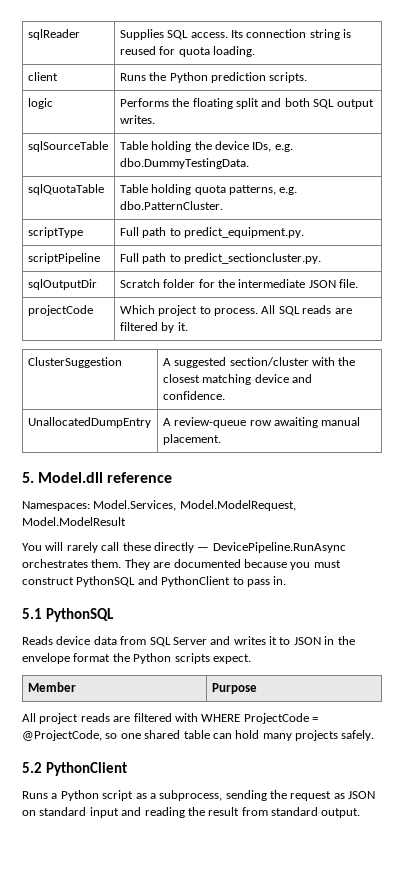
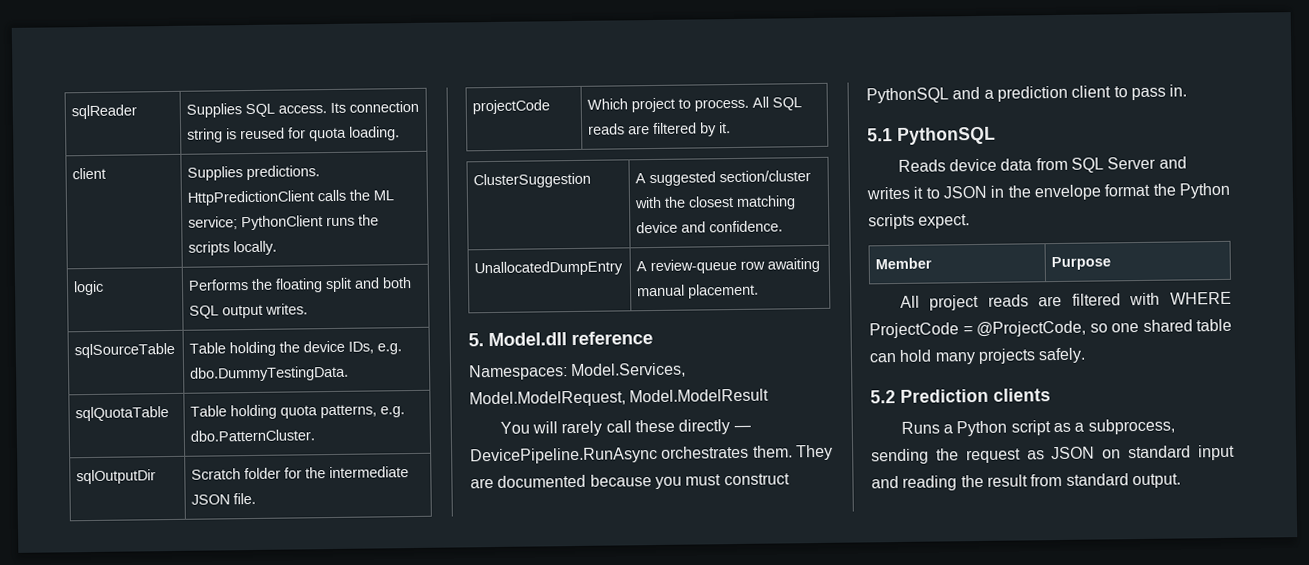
- client | Runs the Python prediction scripts.
+ client | Supplies predictions. HttpPredictionClient calls the ML service; PythonClient runs the scripts locally.
- scriptType | Full path to predict_equipment.py.
- scriptPipeline | Full path to predict_sectioncluster.py.
- They are documented because you must construct PythonSQL and PythonClient to pass in.
+ They are documented because you must construct PythonSQL and a prediction client to pass in.
- 5.2 PythonClient
+ 5.2 Prediction clients

